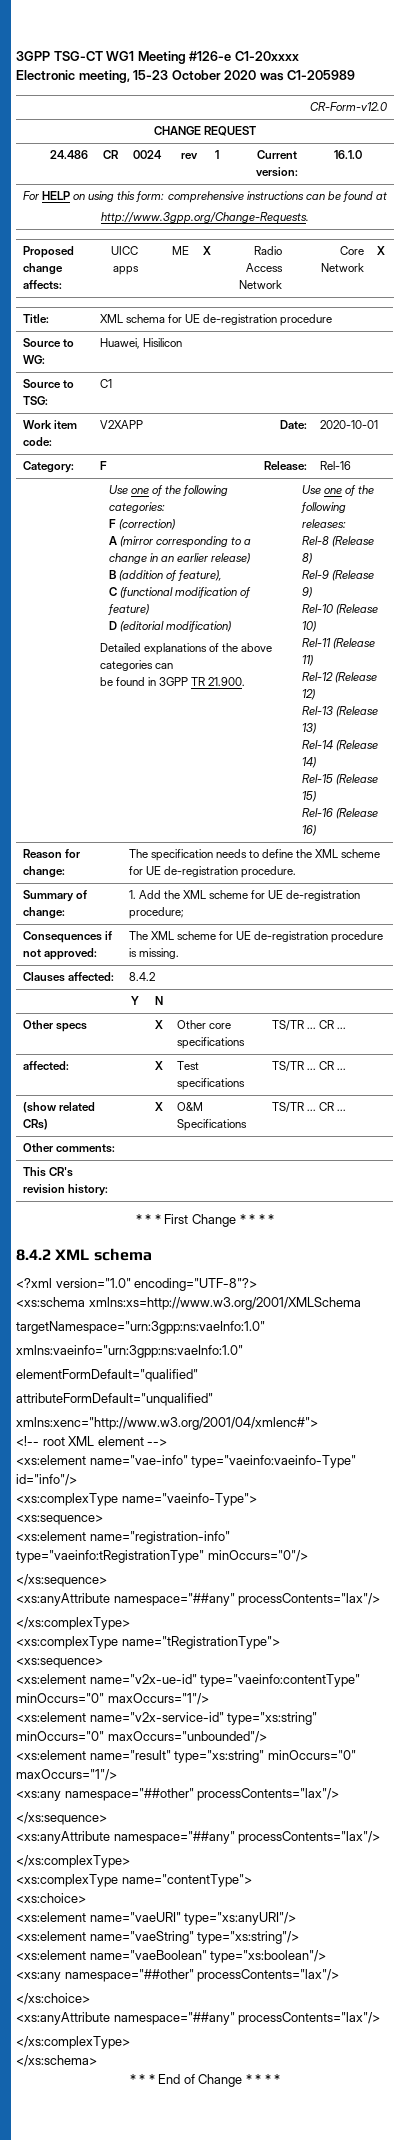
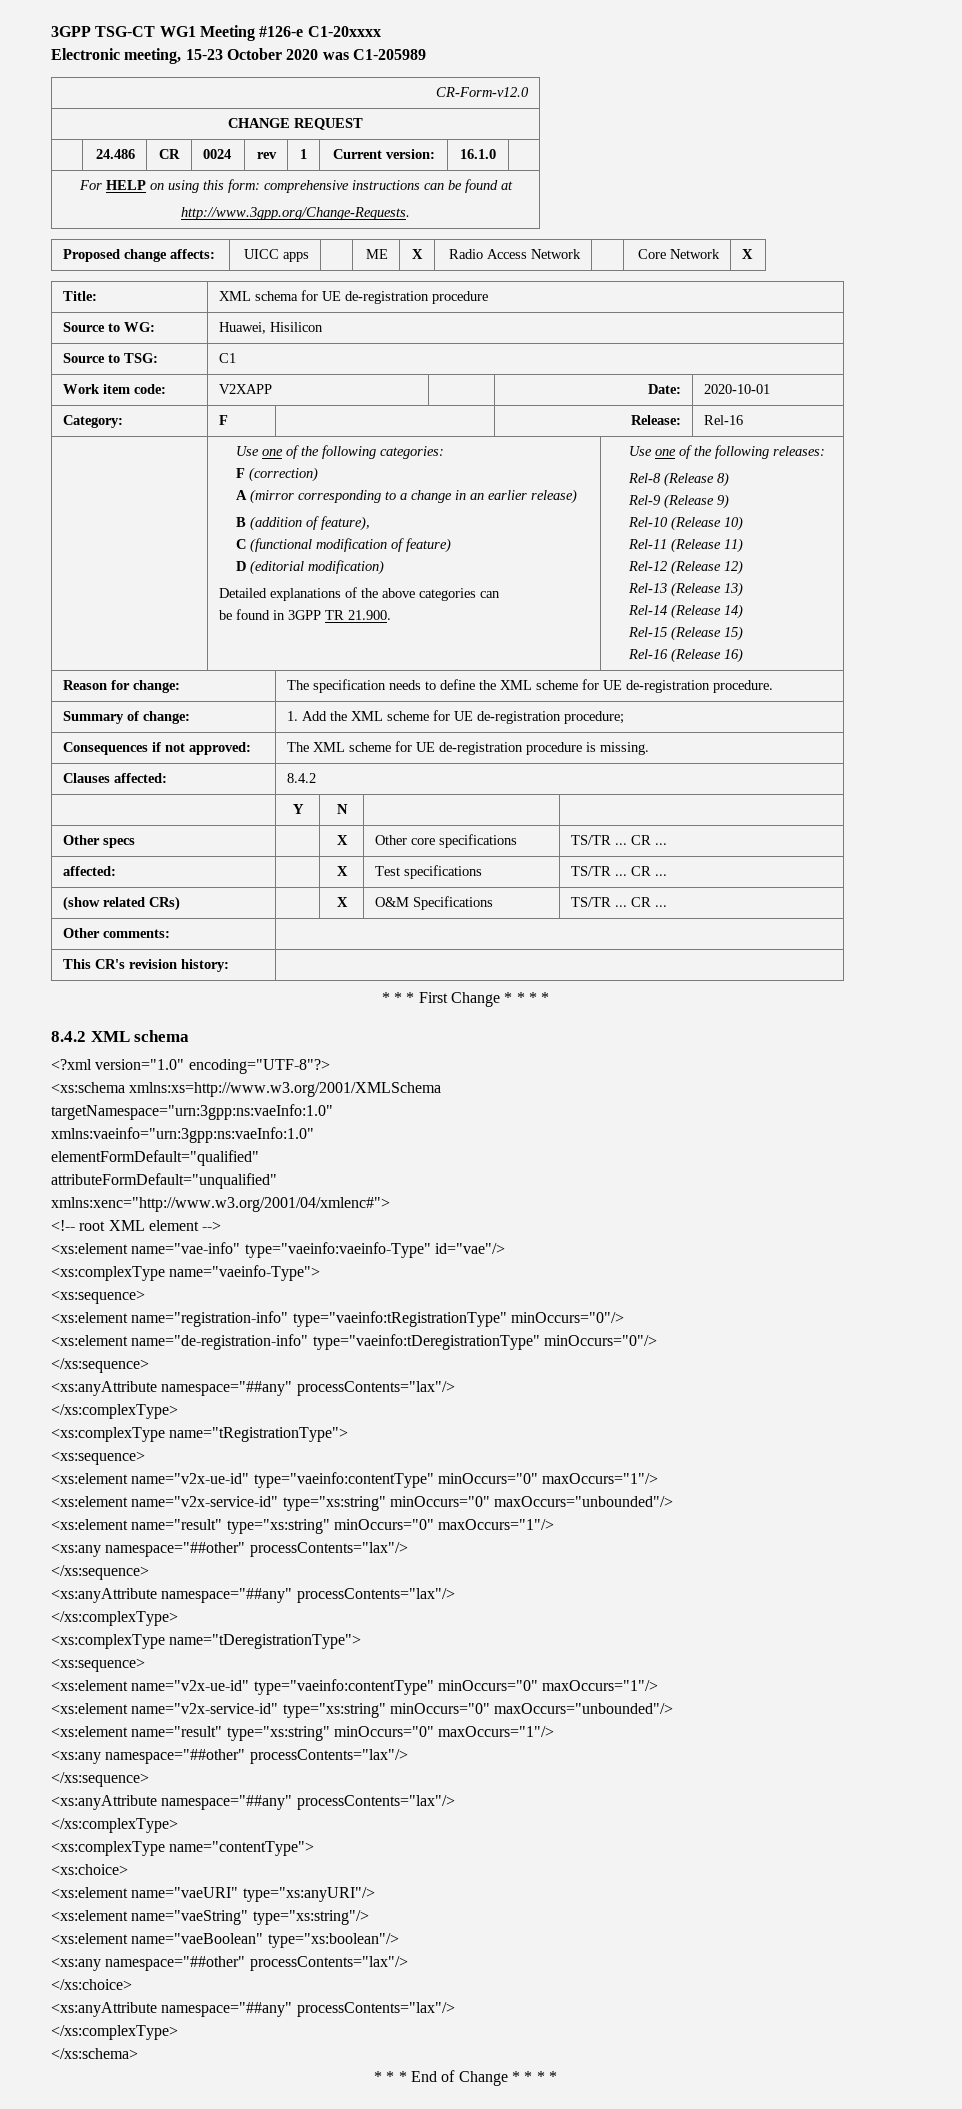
- <xs:element name="vae-info" type="vaeinfo:vaeinfo-Type" id="info"/>
+ <xs:element name="vae-info" type="vaeinfo:vaeinfo-Type" id="vae"/>
+ <xs:element name="de-registration-info" type="vaeinfo:tDeregistrationType" minOccurs="0"/>
+ <xs:complexType name="tDeregistrationType">
+ <xs:sequence>
+ <xs:element name="v2x-ue-id" type="vaeinfo:contentType" minOccurs="0" maxOccurs="1"/>
+ <xs:element name="v2x-service-id" type="xs:string" minOccurs="0" maxOccurs="unbounded"/>
+ <xs:element name="result" type="xs:string" minOccurs="0" maxOccurs="1"/>
+ <xs:any namespace="##other" processContents="lax"/>
+ </xs:sequence>
+ <xs:anyAttribute namespace="##any" processContents="lax"/>
+ </xs:complexType>

